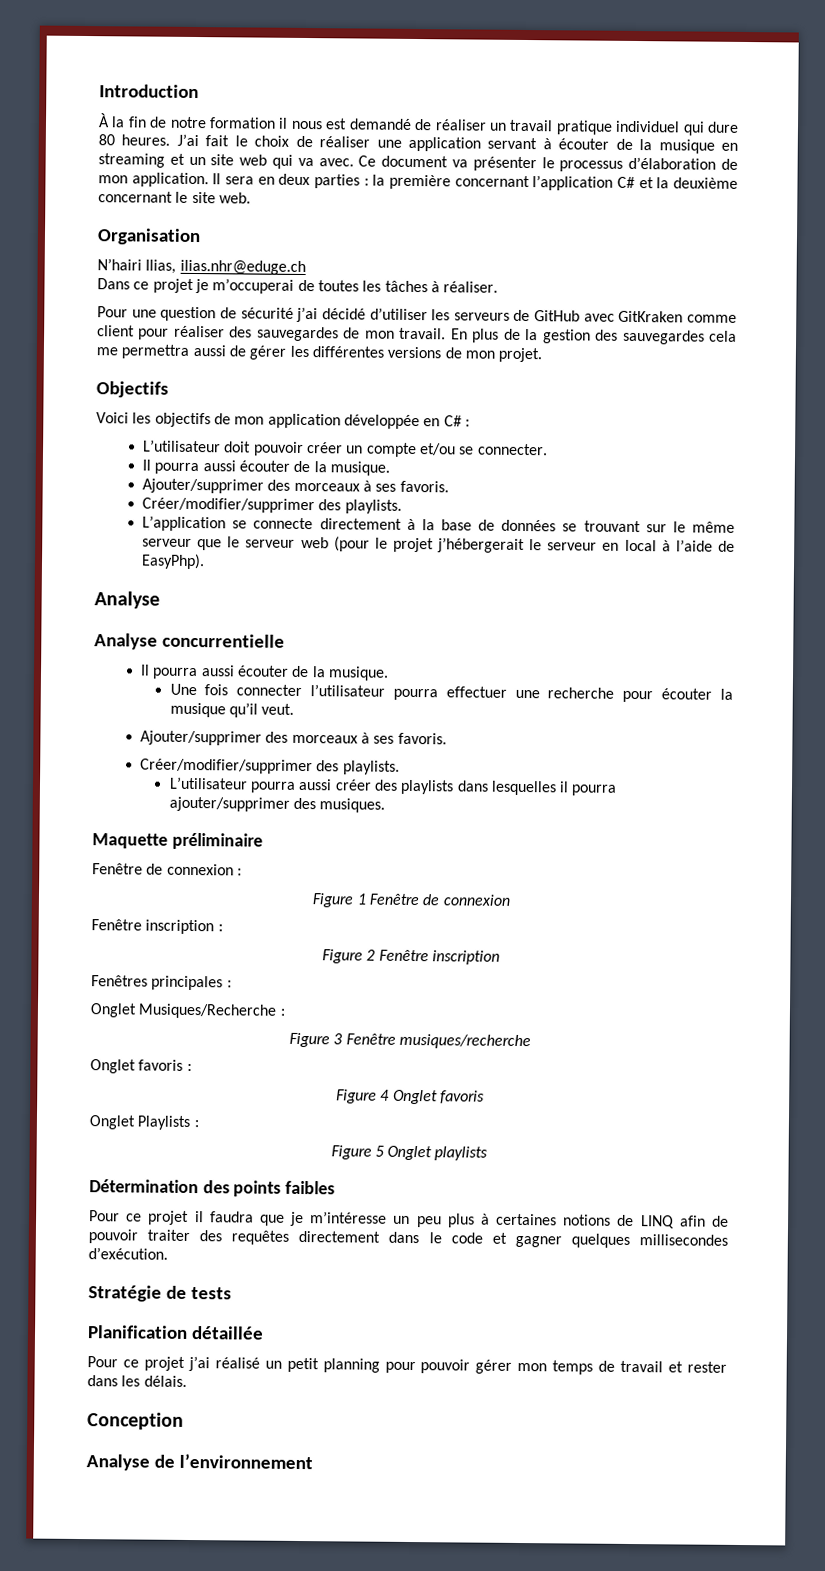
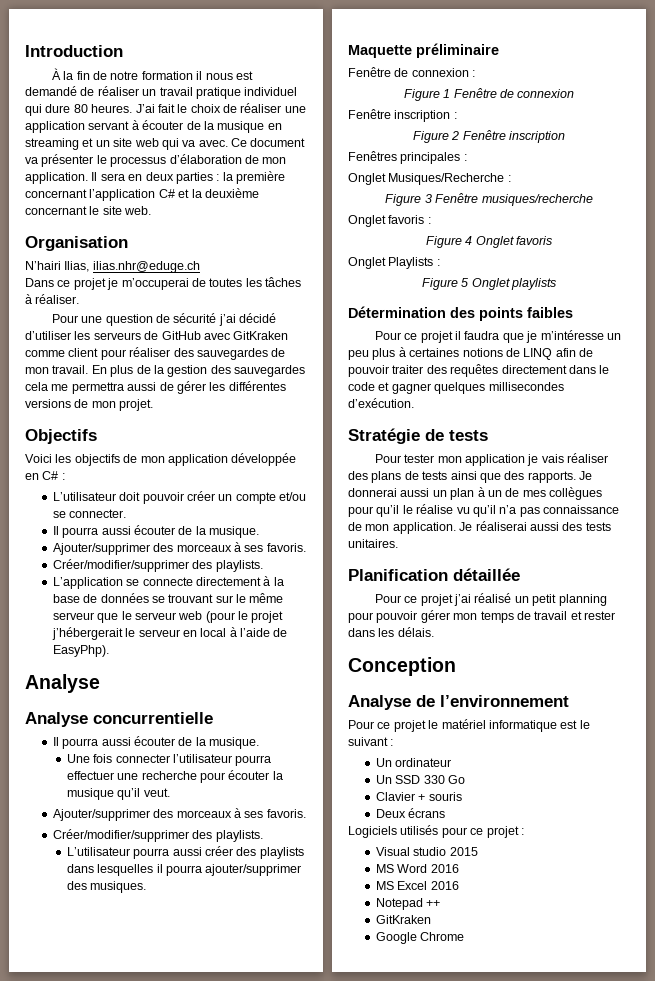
+ Pour tester mon application je vais réaliser des plans de tests ainsi que des rapports. Je donnerai aussi un plan à un de mes collègues pour qu’il le réalise vu qu’il n’a pas connaissance de mon application. Je réaliserai aussi des tests unitaires.
+ Pour ce projet le matériel informatique est le suivant :
+ Un ordinateur
+ Un SSD 330 Go
+ Clavier + souris
+ Deux écrans
+ Logiciels utilisés pour ce projet :
+ Visual studio 2015
+ MS Word 2016
+ MS Excel 2016
+ Notepad ++
+ GitKraken
+ Google Chrome

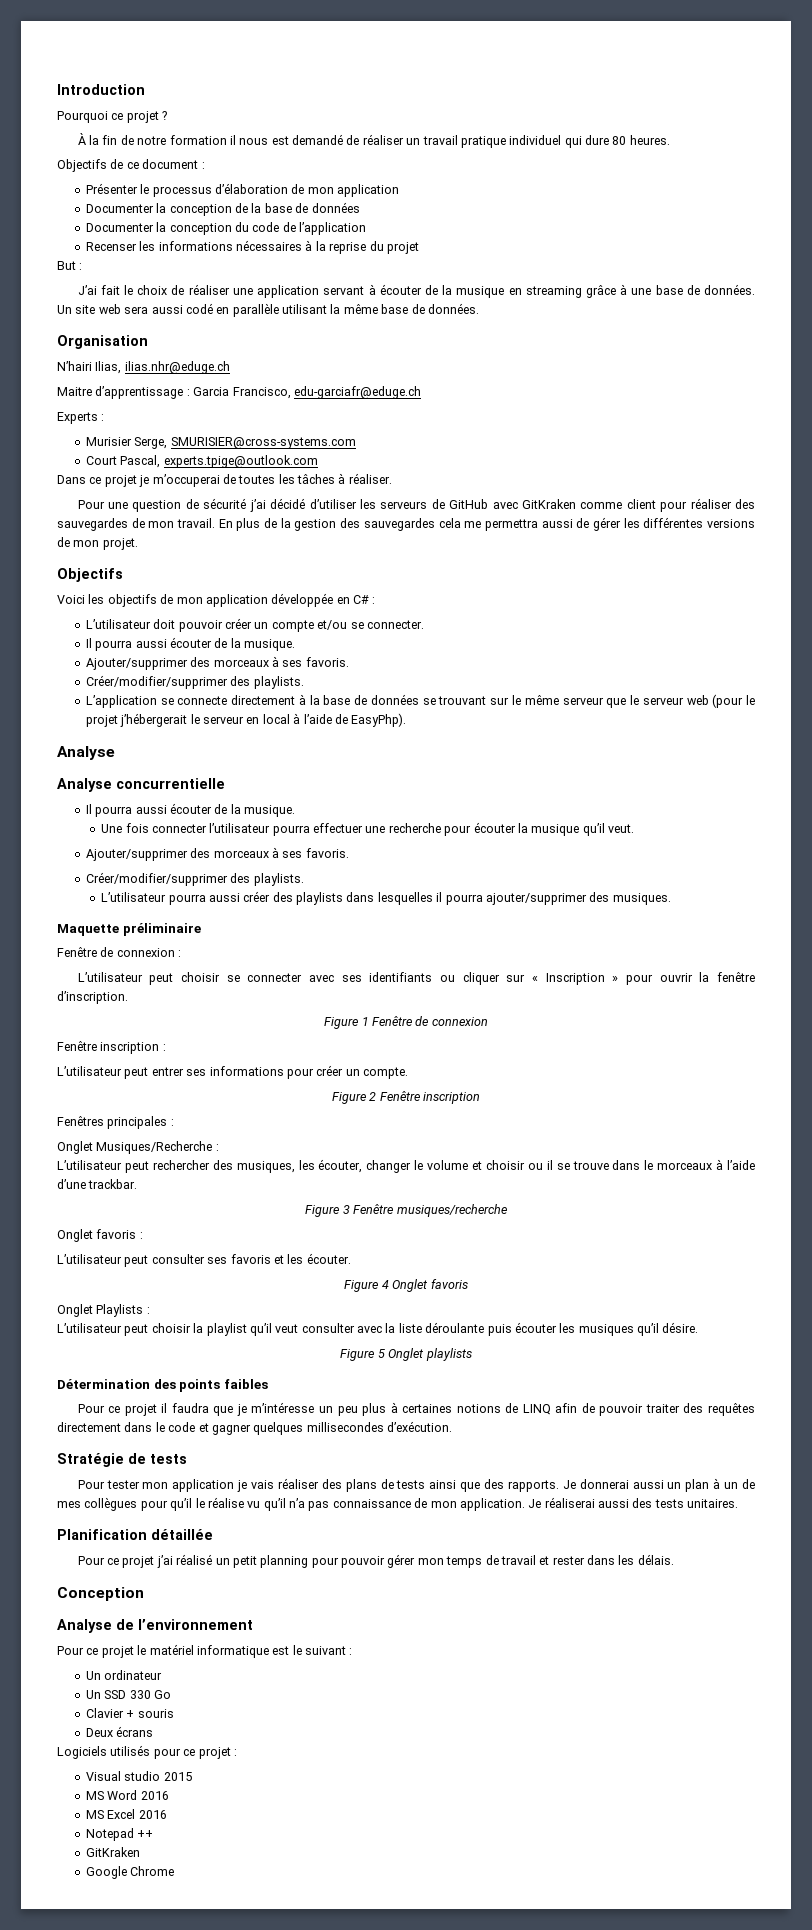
+ Pourquoi ce projet ?
- À la fin de notre formation il nous est demandé de réaliser un travail pratique individuel qui dure 80 heures. J’ai fait le choix de réaliser une application servant à écouter de la musique en streaming et un site web qui va avec. Ce document va présenter le processus d’élaboration de mon application. Il sera en deux parties : la première concernant l’application C# et la deuxième concernant le site web.
+ À la fin de notre formation il nous est demandé de réaliser un travail pratique individuel qui dure 80 heures.
+ Objectifs de ce document :
+ Présenter le processus d’élaboration de mon application
+ Documenter la conception de la base de données
+ Documenter la conception du code de l’application
+ Recenser les informations nécessaires à la reprise du projet
+ But :
+ J’ai fait le choix de réaliser une application servant à écouter de la musique en streaming grâce à une base de données. Un site web sera aussi codé en parallèle utilisant la même base de données.
  Organisation
  N’hairi Ilias, ilias.nhr@eduge.ch
+ Maitre d’apprentissage : Garcia Francisco, edu-garciafr@eduge.ch
+ Experts :
+ Murisier Serge, SMURISIER@cross-systems.com
+ Court Pascal, experts.tpige@outlook.com
+ L’utilisateur peut choisir se connecter avec ses identifiants ou cliquer sur « Inscription » pour ouvrir la fenêtre d’inscription.
+ L’utilisateur peut entrer ses informations pour créer un compte.
+ L’utilisateur peut rechercher des musiques, les écouter, changer le volume et choisir ou il se trouve dans le morceaux à l’aide d’une trackbar.
+ L’utilisateur peut consulter ses favoris et les écouter.
+ L’utilisateur peut choisir la playlist qu’il veut consulter avec la liste déroulante puis écouter les musiques qu’il désire.

